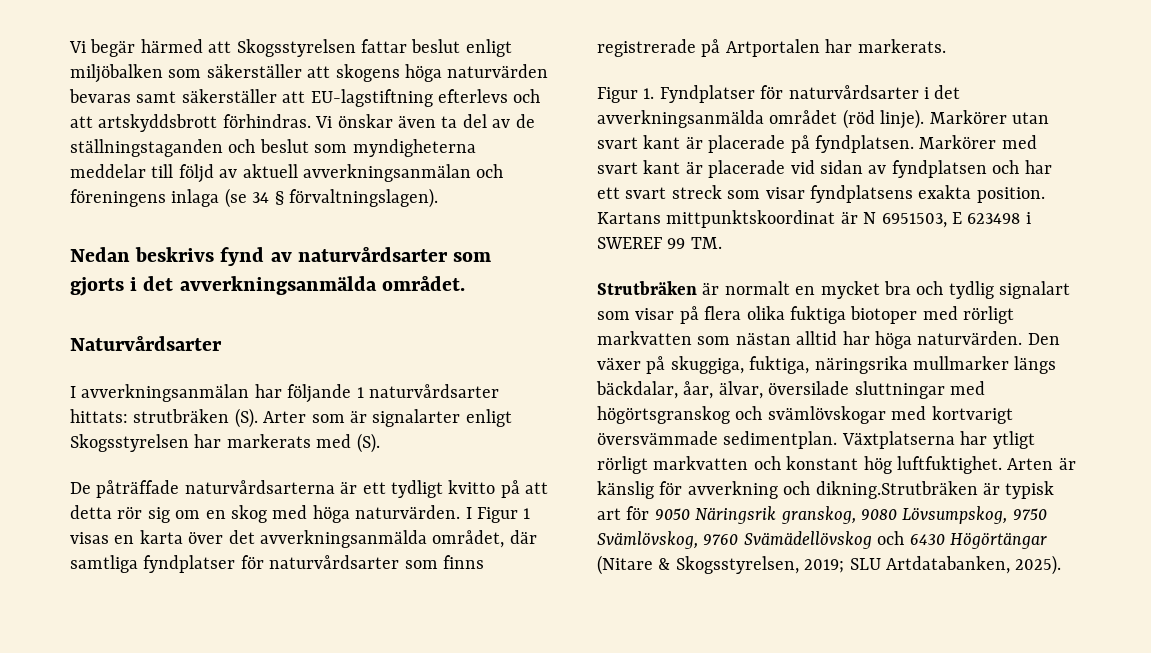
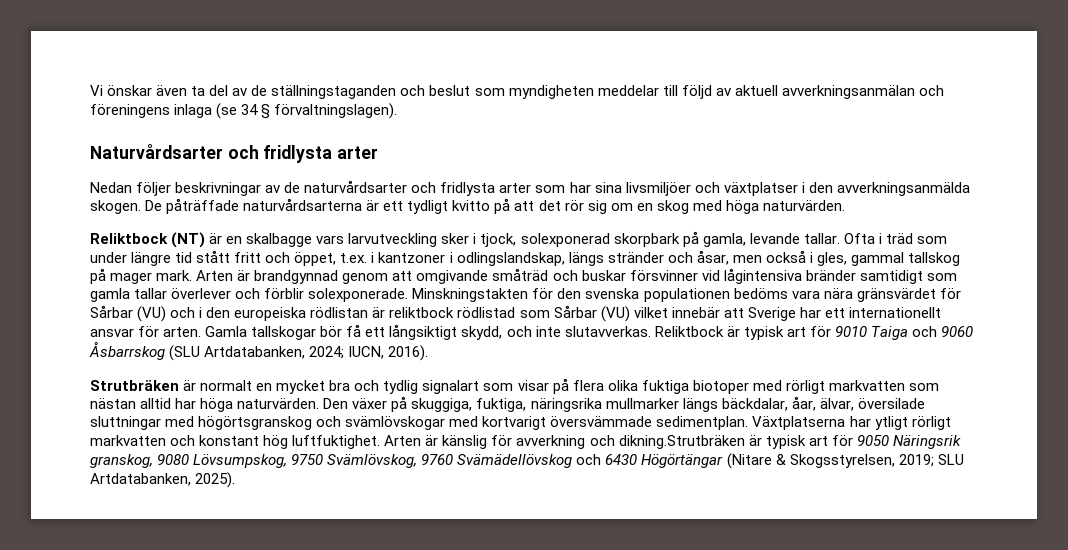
- Vi begär härmed att Skogsstyrelsen fattar beslut enligt miljöbalken som säkerställer att skogens höga naturvärden bevaras samt säkerställer att EU-lagstiftning efterlevs och att artskyddsbrott förhindras. Vi önskar även ta del av de ställningstaganden och beslut som myndigheterna meddelar till följd av aktuell avverkningsanmälan och föreningens inlaga (se 34 § förvaltningslagen).
+ Vi önskar även ta del av de ställningstaganden och beslut som myndigheten meddelar till följd av aktuell avverkningsanmälan och föreningens inlaga (se 34 § förvaltningslagen).
- Nedan beskrivs fynd av naturvårdsarter som gjorts i det avverkningsanmälda området.
- Naturvårdsarter
- I avverkningsanmälan har följande 1 naturvårdsarter hittats: strutbräken (S). Arter som är signalarter enligt Skogsstyrelsen har markerats med (S).
- De påträffade naturvårdsarterna är ett tydligt kvitto på att detta rör sig om en skog med höga naturvärden. I Figur 1 visas en karta över det avverkningsanmälda området, där samtliga fyndplatser för naturvårdsarter som finns registrerade på Artportalen har markerats.
- Figur 1. Fyndplatser för naturvårdsarter i det avverkningsanmälda området (röd linje). Markörer utan svart kant är placerade på fyndplatsen. Markörer med svart kant är placerade vid sidan av fyndplatsen och har ett svart streck som visar fyndplatsens exakta position. Kartans mittpunktskoordinat är N 6951503, E 623498 i SWEREF 99 TM.
+ Naturvårdsarter och fridlysta arter
+ Nedan följer beskrivningar av de naturvårdsarter och fridlysta arter som har sina livsmiljöer och växtplatser i den avverkningsanmälda skogen. De påträffade naturvårdsarterna är ett tydligt kvitto på att det rör sig om en skog med höga naturvärden.
+ Reliktbock (NT) är en skalbagge vars larvutveckling sker i tjock, solexponerad skorpbark på gamla, levande tallar. Ofta i träd som under längre tid stått fritt och öppet, t.ex. i kantzoner i odlingslandskap, längs stränder och åsar, men också i gles, gammal tallskog på mager mark. Arten är brandgynnad genom att omgivande småträd och buskar försvinner vid lågintensiva bränder samtidigt som gamla tallar överlever och förblir solexponerade. Minskningstakten för den svenska populationen bedöms vara nära gränsvärdet för Sårbar (VU) och i den europeiska rödlistan är reliktbock rödlistad som Sårbar (VU) vilket innebär att Sverige har ett internationellt ansvar för arten. Gamla tallskogar bör få ett långsiktigt skydd, och inte slutavverkas. Reliktbock är typisk art för 9010 Taiga och 9060 Åsbarrskog (SLU Artdatabanken, 2024; IUCN, 2016).

